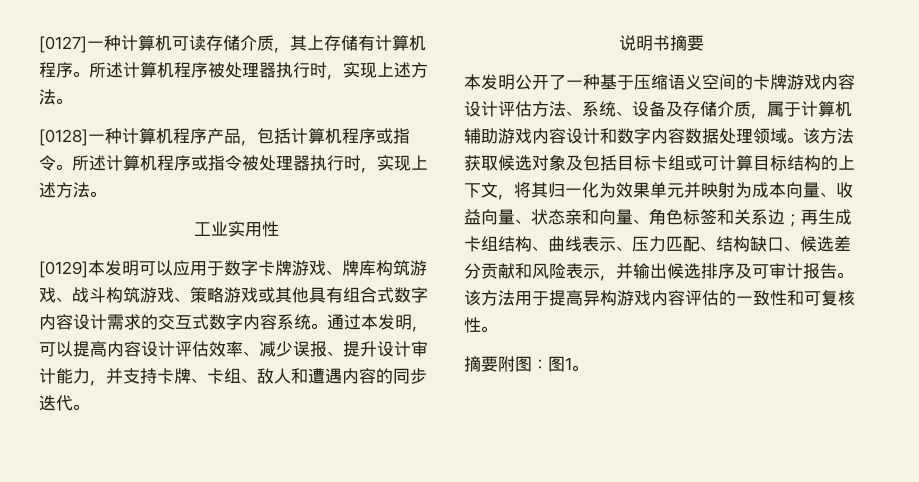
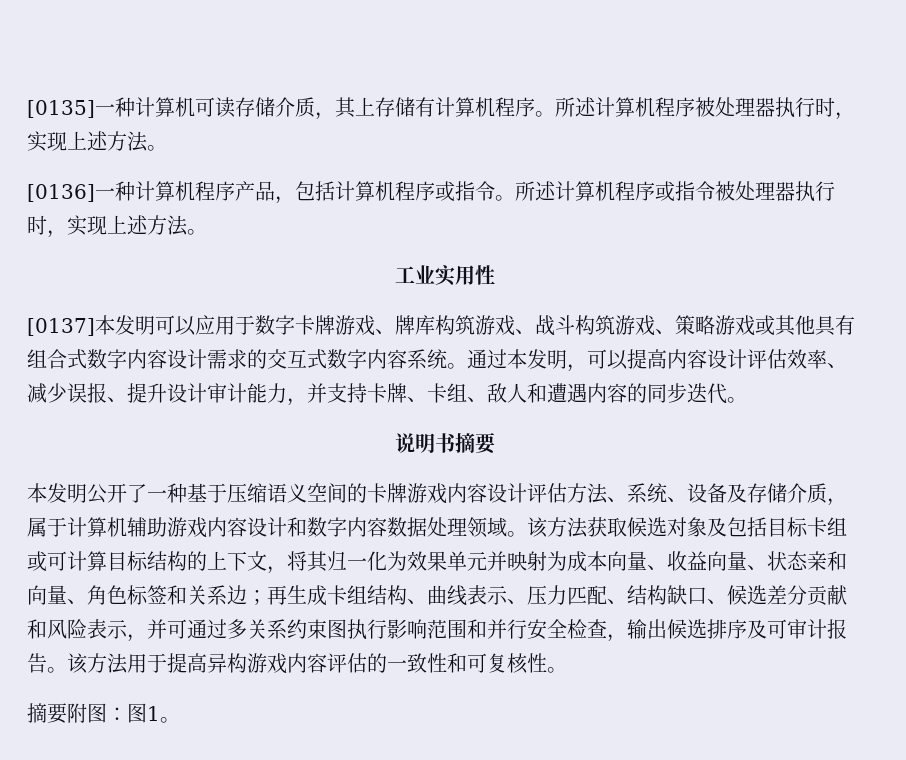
- [0127]一种计算机可读存储介质，其上存储有计算机程序。
+ [0135]一种计算机可读存储介质，其上存储有计算机程序。
- [0128]一种计算机程序产品，包括计算机程序或指令。
+ [0136]一种计算机程序产品，包括计算机程序或指令。
- [0129]本发明可以应用于数字卡牌游戏、牌库构筑游戏、战斗构筑游戏、策略游戏或其他具有组合式数字内容设计需求的交互式数字内容系统。
+ [0137]本发明可以应用于数字卡牌游戏、牌库构筑游戏、战斗构筑游戏、策略游戏或其他具有组合式数字内容设计需求的交互式数字内容系统。
- 该方法获取候选对象及包括目标卡组或可计算目标结构的上下文，将其归一化为效果单元并映射为成本向量、收益向量、状态亲和向量、角色标签和关系边；再生成卡组结构、曲线表示、压力匹配、结构缺口、候选差分贡献和风险表示，并输出候选排序及可审计报告。
+ 该方法获取候选对象及包括目标卡组或可计算目标结构的上下文，将其归一化为效果单元并映射为成本向量、收益向量、状态亲和向量、角色标签和关系边；再生成卡组结构、曲线表示、压力匹配、结构缺口、候选差分贡献和风险表示，并可通过多关系约束图执行影响范围和并行安全检查，输出候选排序及可审计报告。

